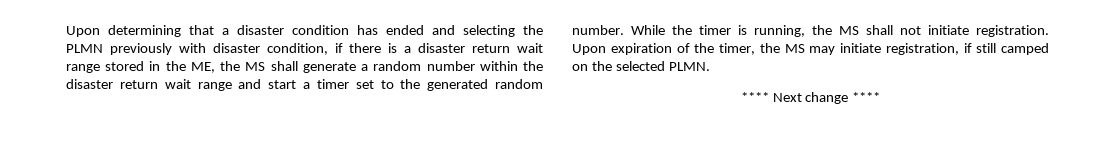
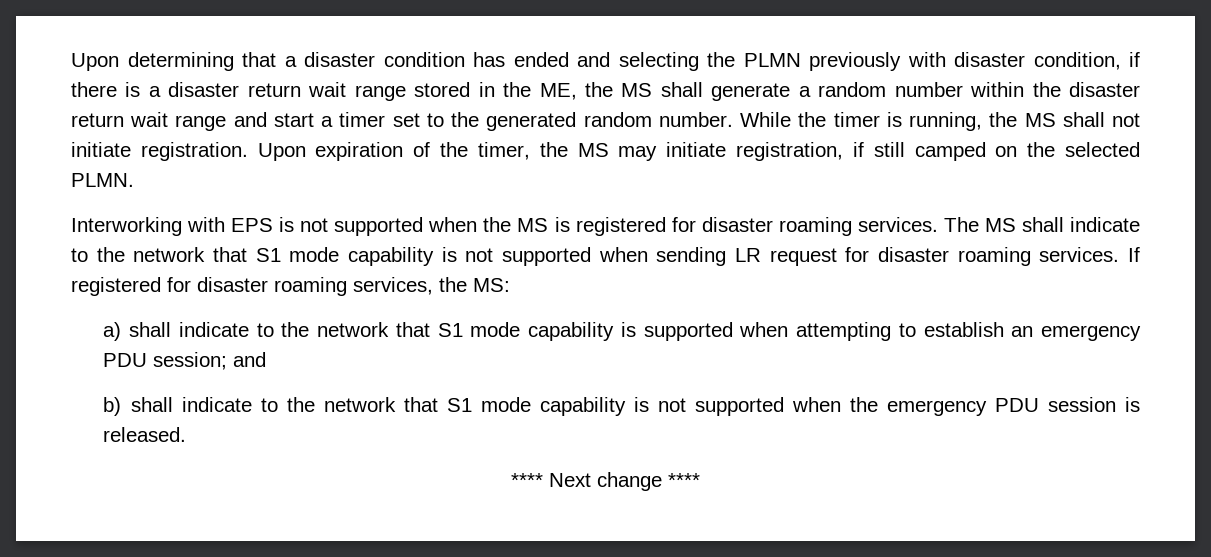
+ Interworking with EPS is not supported when the MS is registered for disaster roaming services. The MS shall indicate to the network that S1 mode capability is not supported when sending LR request for disaster roaming services. If registered for disaster roaming services, the MS:
+ a) shall indicate to the network that S1 mode capability is supported when attempting to establish an emergency PDU session; and
+ b) shall indicate to the network that S1 mode capability is not supported when the emergency PDU session is released.

